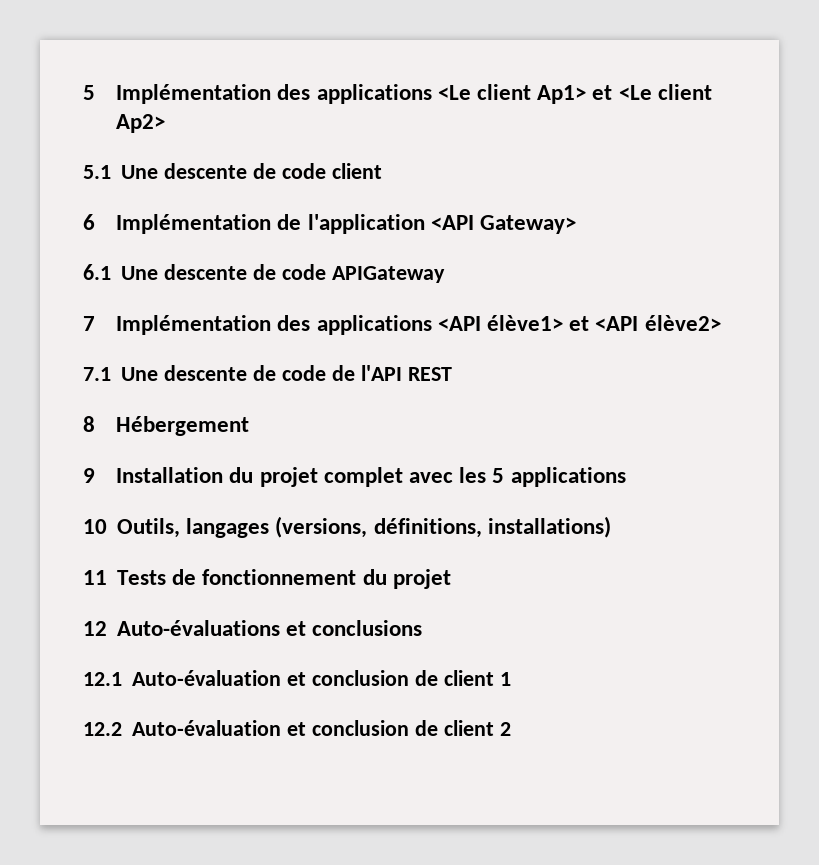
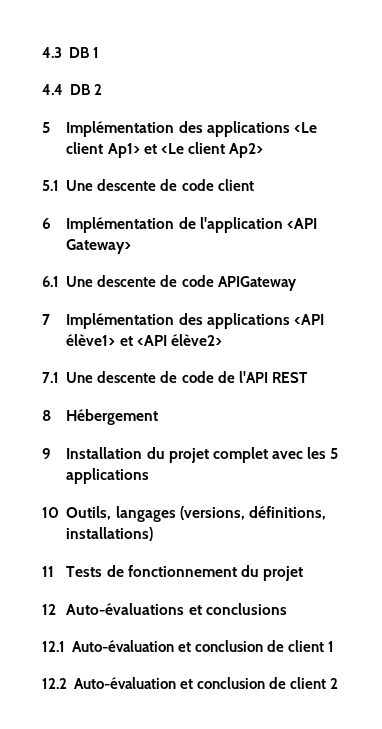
+ 4.3 DB 1
+ 4.4 DB 2

